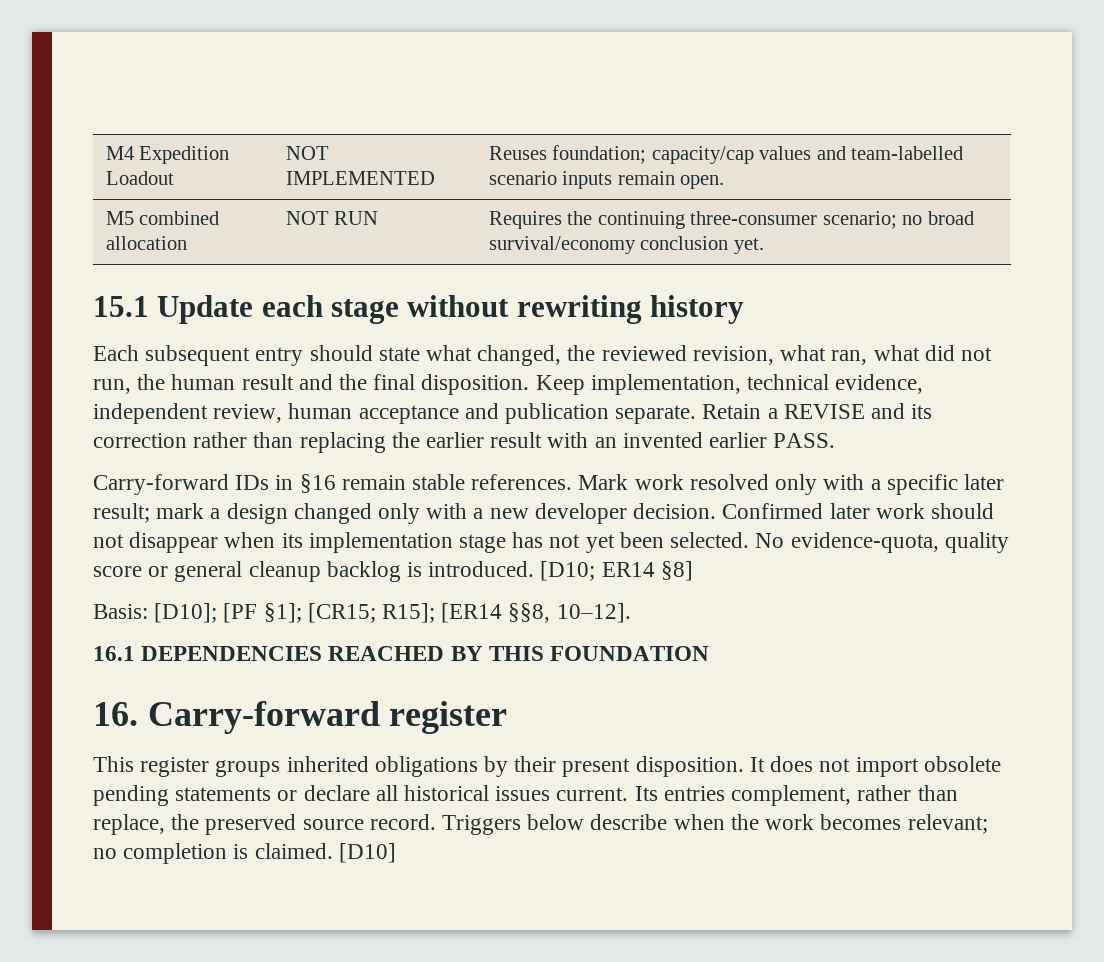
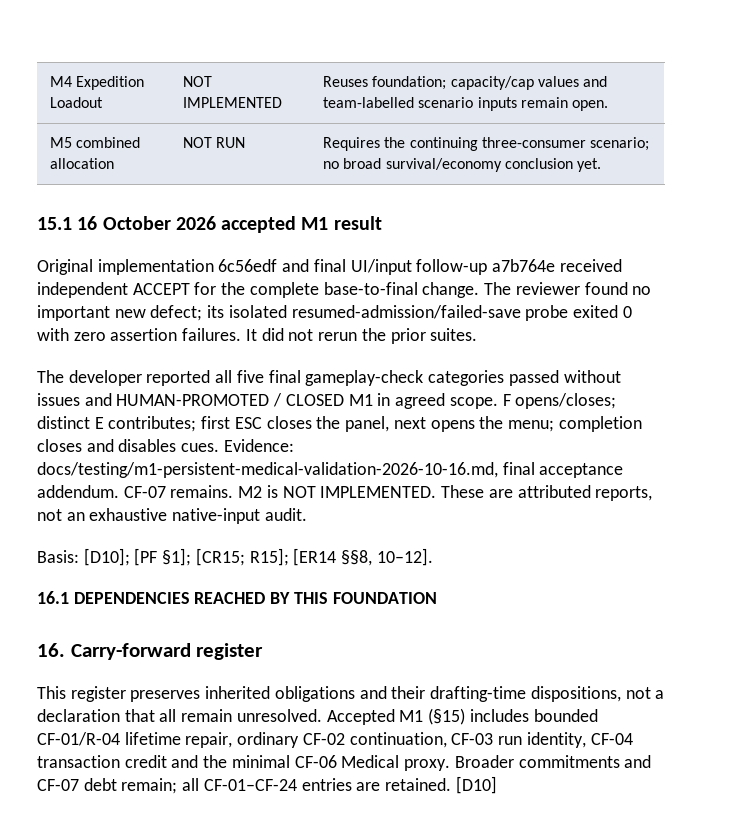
- 15.1 Update each stage without rewriting history
- Each subsequent entry should state what changed, the reviewed revision, what ran, what did not run, the human result and the final disposition. Keep implementation, technical evidence, independent review, human acceptance and publication separate. Retain a REVISE and its correction rather than replacing the earlier result with an invented earlier PASS.
- Carry-forward IDs in §16 remain stable references. Mark work resolved only with a specific later result; mark a design changed only with a new developer decision. Confirmed later work should not disappear when its implementation stage has not yet been selected. No evidence-quota, quality score or general cleanup backlog is introduced. [D10; ER14 §8]
+ 15.1 16 October 2026 accepted M1 result
+ Original implementation 6c56edf and final UI/input follow-up a7b764e received independent ACCEPT for the complete base-to-final change. The reviewer found no important new defect; its isolated resumed-admission/failed-save probe exited 0 with zero assertion failures. It did not rerun the prior suites.
+ The developer reported all five final gameplay-check categories passed without issues and HUMAN-PROMOTED / CLOSED M1 in agreed scope. F opens/closes; distinct E contributes; first ESC closes the panel, next opens the menu; completion closes and disables cues. Evidence: docs/testing/m1-persistent-medical-validation-2026-10-16.md, final acceptance addendum. CF-07 remains. M2 is NOT IMPLEMENTED. These are attributed reports, not an exhaustive native-input audit.
- This register groups inherited obligations by their present disposition. It does not import obsolete pending statements or declare all historical issues current. Its entries complement, rather than replace, the preserved source record. Triggers below describe when the work becomes relevant; no completion is claimed.
+ This register preserves inherited obligations and their drafting-time dispositions, not a declaration that all remain unresolved. Accepted M1 (§15) includes bounded CF-01/R-04 lifetime repair, ordinary CF-02 continuation, CF-03 run identity, CF-04 transaction credit and the minimal CF-06 Medical proxy. Broader commitments and CF-07 debt remain; all CF-01–CF-24 entries are retained.

